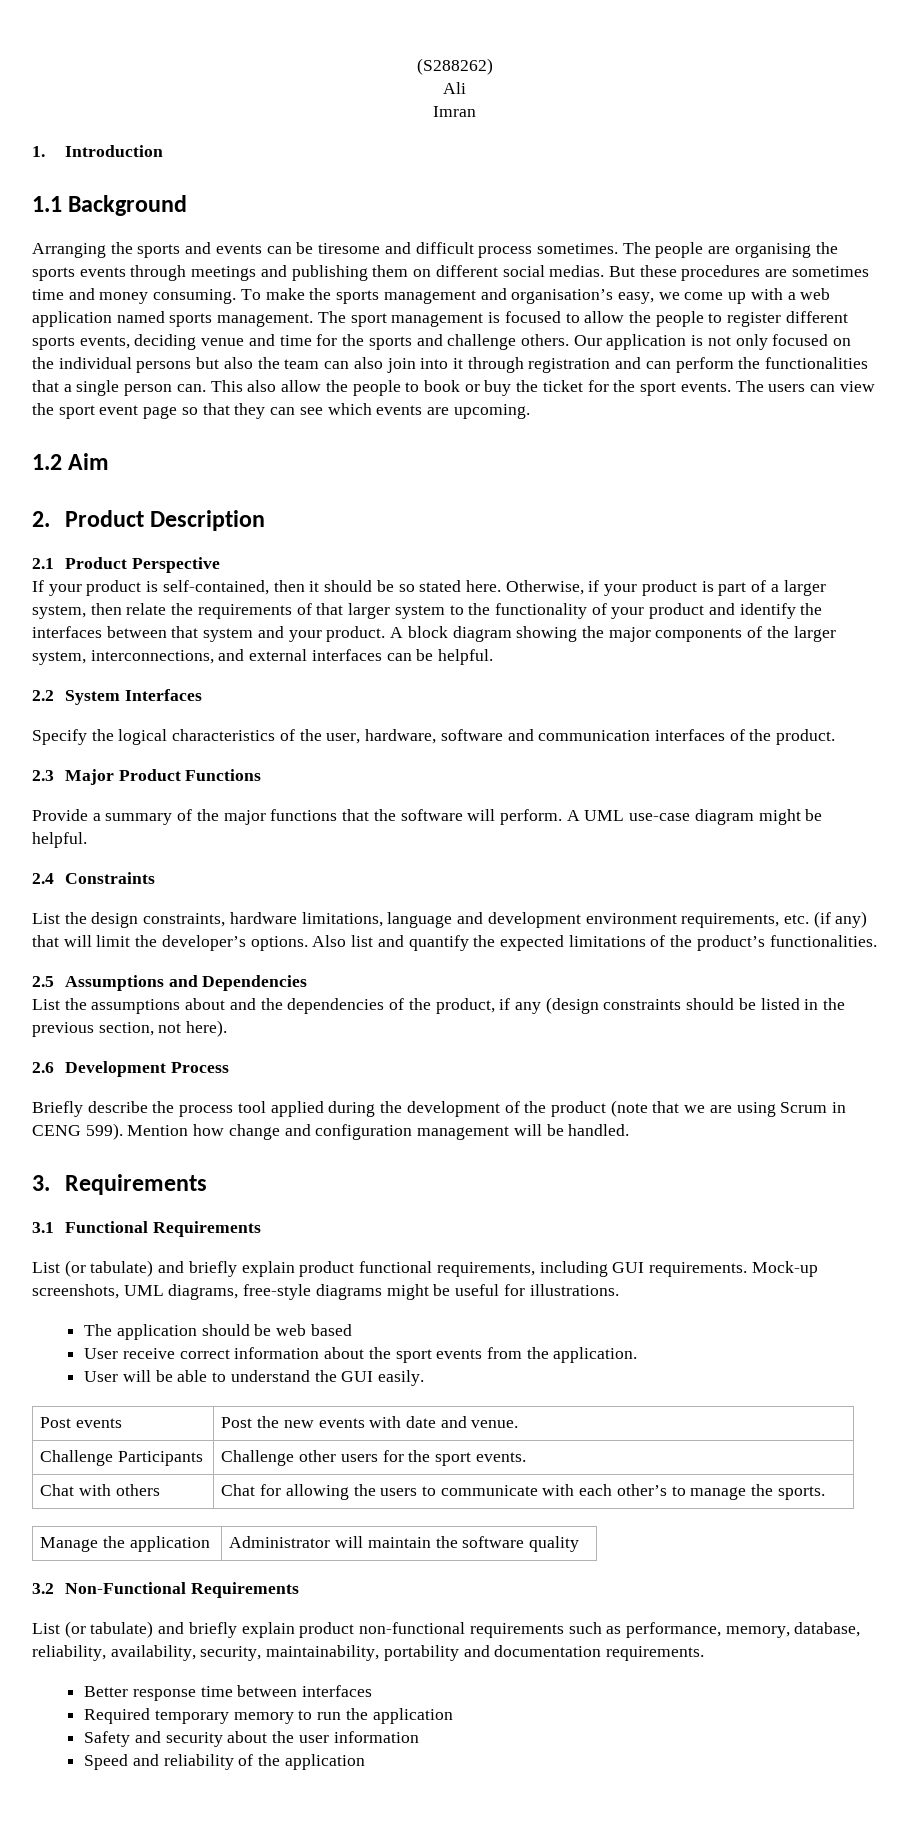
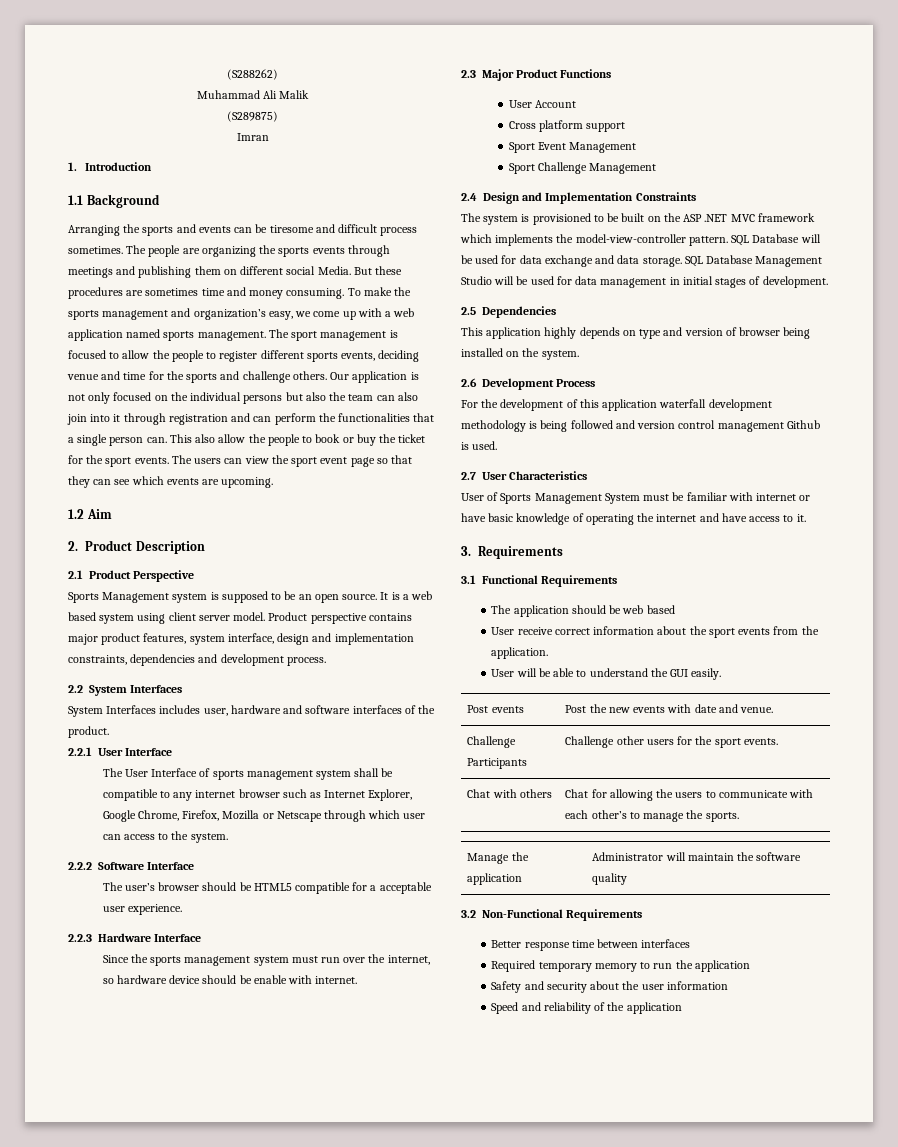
- Ali
+ Muhammad Ali Malik
+ (S289875)
- The people are organising the sports events through meetings and publishing them on different social medias.
+ The people are organizing the sports events through meetings and publishing them on different social Media.
- To make the sports management and organisation’s easy, we come up with a web application named sports management.
+ To make the sports management and organization’s easy, we come up with a web application named sports management.
- If your product is self-contained, then it should be so stated here. Otherwise, if your product is part of a larger system, then relate the requirements of that larger system to the functionality of your product and identify the interfaces between that system and your product. A block diagram showing the major components of the larger system, interconnections, and external interfaces can be helpful.
+ Sports Management system is supposed to be an open source. It is a web based system using client server model. Product perspective contains major product features, system interface, design and implementation constraints, dependencies and development process.
  2.2 System Interfaces
- Specify the logical characteristics of the user, hardware, software and communication interfaces of the product.
+ System Interfaces includes user, hardware and software interfaces of the product.
+ 2.2.1 User Interface
+ The User Interface of sports management system shall be compatible to any internet browser such as Internet Explorer, Google Chrome, Firefox, Mozilla or Netscape through which user can access to the system.
+ 2.2.2 Software Interface
+ The user’s browser should be HTML5 compatible for a acceptable user experience.
+ 2.2.3 Hardware Interface
+ Since the sports management system must run over the internet, so hardware device should be enable with internet.
  2.3 Major Product Functions
- Provide a summary of the major functions that the software will perform. A UML use-case diagram might be helpful.
- 2.4 Constraints
- List the design constraints, hardware limitations, language and development environment requirements, etc. (if any) that will limit the developer’s options. Also list and quantify the expected limitations of the product’s functionalities.
+ User Account
+ Cross platform support
+ Sport Event Management
+ Sport Challenge Management
+ 2.4 Design and Implementation Constraints
+ The system is provisioned to be built on the ASP .NET MVC framework which implements the model-view-controller pattern. SQL Database will be used for data exchange and data storage. SQL Database Management Studio will be used for data management in initial stages of development.
- 2.5 Assumptions and Dependencies
+ 2.5 Dependencies
- List the assumptions about and the dependencies of the product, if any (design constraints should be listed in the previous section, not here).
+ This application highly depends on type and version of browser being installed on the system.
  2.6 Development Process
- Briefly describe the process tool applied during the development of the product (note that we are using Scrum in CENG 599). Mention how change and configuration management will be handled.
+ For the development of this application waterfall development methodology is being followed and version control management Github is used.
+ 2.7 User Characteristics
+ User of Sports Management System must be familiar with internet or have basic knowledge of operating the internet and have access to it.
- List (or tabulate) and briefly explain product functional requirements, including GUI requirements. Mock-up screenshots, UML diagrams, free-style diagrams might be useful for illustrations.
- List (or tabulate) and briefly explain product non-functional requirements such as performance, memory, database, reliability, availability, security, maintainability, portability and documentation requirements.

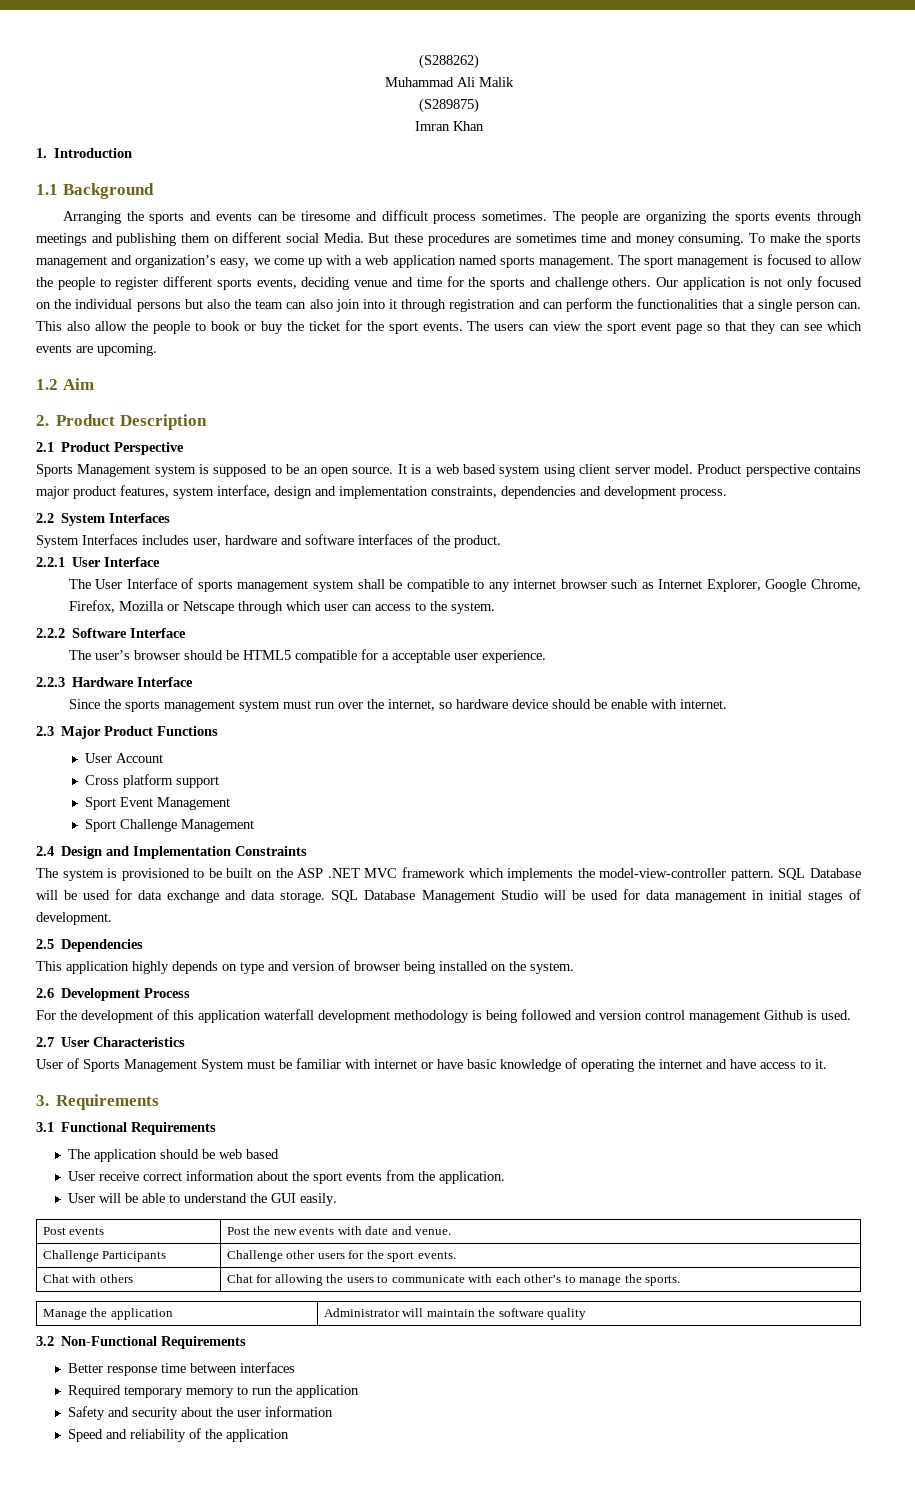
- Imran
+ Imran Khan

